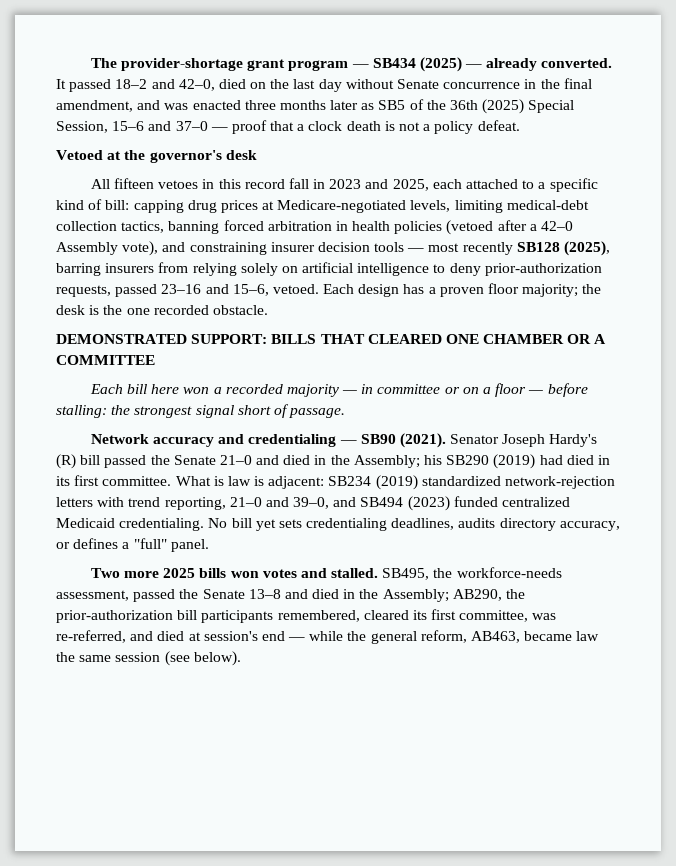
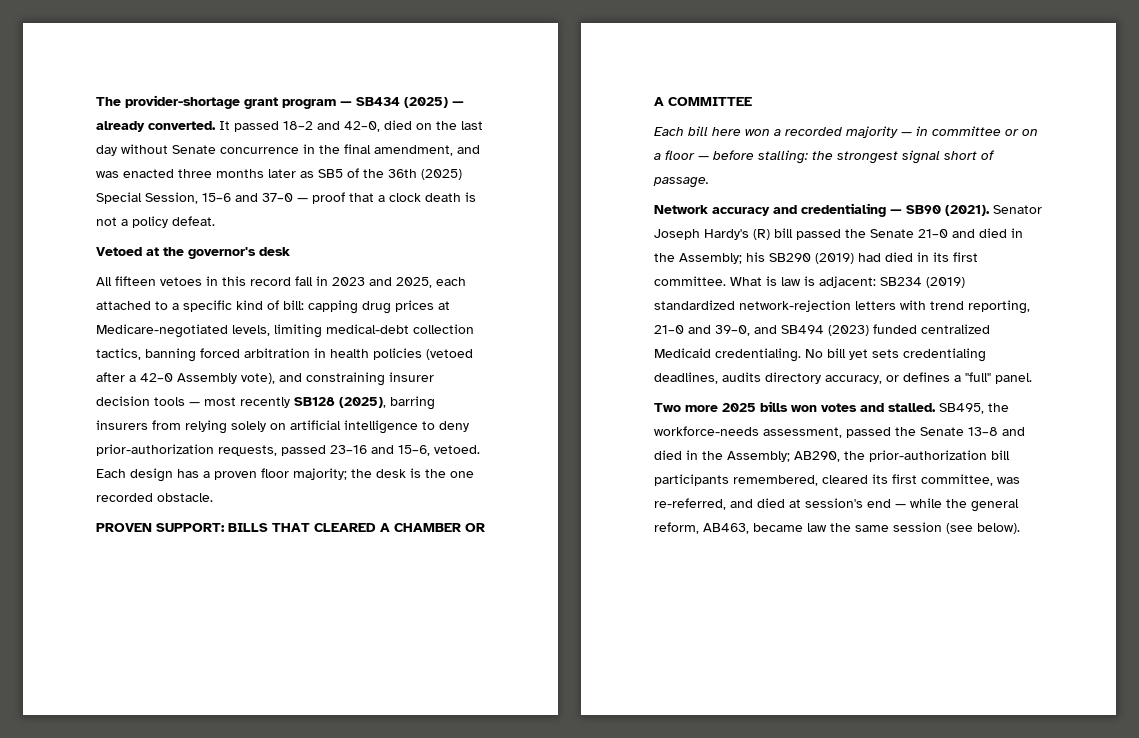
- DEMONSTRATED SUPPORT: BILLS THAT CLEARED ONE CHAMBER OR A COMMITTEE
+ PROVEN SUPPORT: BILLS THAT CLEARED A CHAMBER OR A COMMITTEE

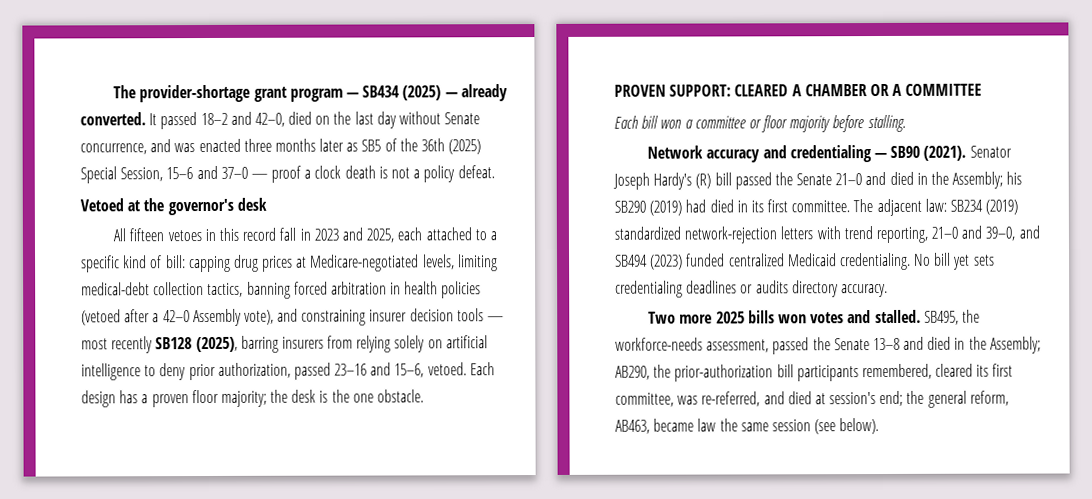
- It passed 18–2 and 42–0, died on the last day without Senate concurrence in the final amendment, and was enacted three months later as SB5 of the 36th (2025) Special Session, 15–6 and 37–0 — proof that a clock death is not a policy defeat.
+ It passed 18–2 and 42–0, died on the last day without Senate concurrence, and was enacted three months later as SB5 of the 36th (2025) Special Session, 15–6 and 37–0 — proof a clock death is not a policy defeat.
- capping drug prices at Medicare-negotiated levels, limiting medical-debt collection tactics, banning forced arbitration in health policies (vetoed after a 42–0 Assembly vote), and constraining insurer decision tools — most recently SB128 (2025), barring insurers from relying solely on artificial intelligence to deny prior-authorization requests, passed 23–16 and 15–6, vetoed.
+ capping drug prices at Medicare-negotiated levels, limiting medical-debt collection tactics, banning forced arbitration in health policies (vetoed after a 42–0 Assembly vote), and constraining insurer decision tools — most recently SB128 (2025), barring insurers from relying solely on artificial intelligence to deny prior authorization, passed 23–16 and 15–6, vetoed.
- Each design has a proven floor majority; the desk is the one recorded obstacle.
+ Each design has a proven floor majority; the desk is the one obstacle.
- PROVEN SUPPORT: BILLS THAT CLEARED A CHAMBER OR A COMMITTEE
+ PROVEN SUPPORT: CLEARED A CHAMBER OR A COMMITTEE
- Each bill here won a recorded majority — in committee or on a floor — before stalling: the strongest signal short of passage.
+ Each bill won a committee or floor majority before stalling.
- What is law is adjacent: SB234 (2019) standardized network-rejection letters with trend reporting, 21–0 and 39–0, and SB494 (2023) funded centralized Medicaid credentialing.
+ The adjacent law: SB234 (2019) standardized network-rejection letters with trend reporting, 21–0 and 39–0, and SB494 (2023) funded centralized Medicaid credentialing.
- No bill yet sets credentialing deadlines, audits directory accuracy, or defines a "full" panel.
+ No bill yet sets credentialing deadlines or audits directory accuracy.
- SB495, the workforce-needs assessment, passed the Senate 13–8 and died in the Assembly; AB290, the prior-authorization bill participants remembered, cleared its first committee, was re-referred, and died at session's end — while the general reform, AB463, became law the same session (see below).
+ SB495, the workforce-needs assessment, passed the Senate 13–8 and died in the Assembly; AB290, the prior-authorization bill participants remembered, cleared its first committee, was re-referred, and died at session's end; the general reform, AB463, became law the same session (see below).

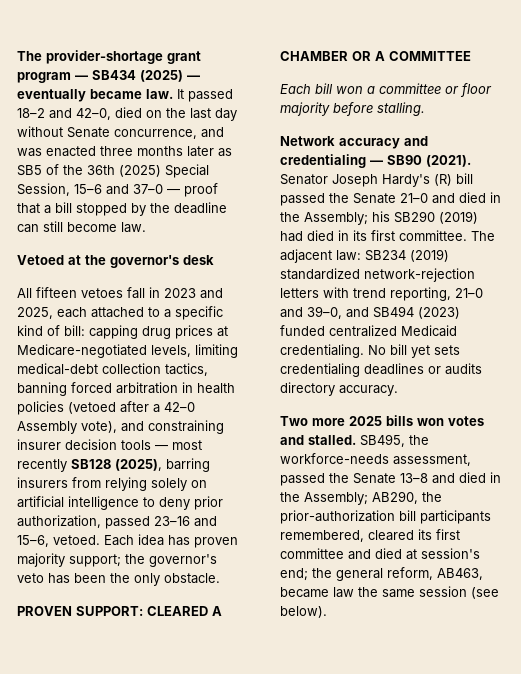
- The provider-shortage grant program — SB434 (2025) — already converted.
+ The provider-shortage grant program — SB434 (2025) — eventually became law.
- It passed 18–2 and 42–0, died on the last day without Senate concurrence, and was enacted three months later as SB5 of the 36th (2025) Special Session, 15–6 and 37–0 — proof a clock death is not a policy defeat.
+ It passed 18–2 and 42–0, died on the last day without Senate concurrence, and was enacted three months later as SB5 of the 36th (2025) Special Session, 15–6 and 37–0 — proof that a bill stopped by the deadline can still become law.
- All fifteen vetoes in this record fall in 2023 and 2025, each attached to a specific kind of bill:
+ All fifteen vetoes fall in 2023 and 2025, each attached to a specific kind of bill:
- Each design has a proven floor majority; the desk is the one obstacle.
+ Each idea has proven majority support; the governor's veto has been the only obstacle.
- SB495, the workforce-needs assessment, passed the Senate 13–8 and died in the Assembly; AB290, the prior-authorization bill participants remembered, cleared its first committee, was re-referred, and died at session's end; the general reform, AB463, became law the same session (see below).
+ SB495, the workforce-needs assessment, passed the Senate 13–8 and died in the Assembly; AB290, the prior-authorization bill participants remembered, cleared its first committee and died at session's end; the general reform, AB463, became law the same session (see below).

